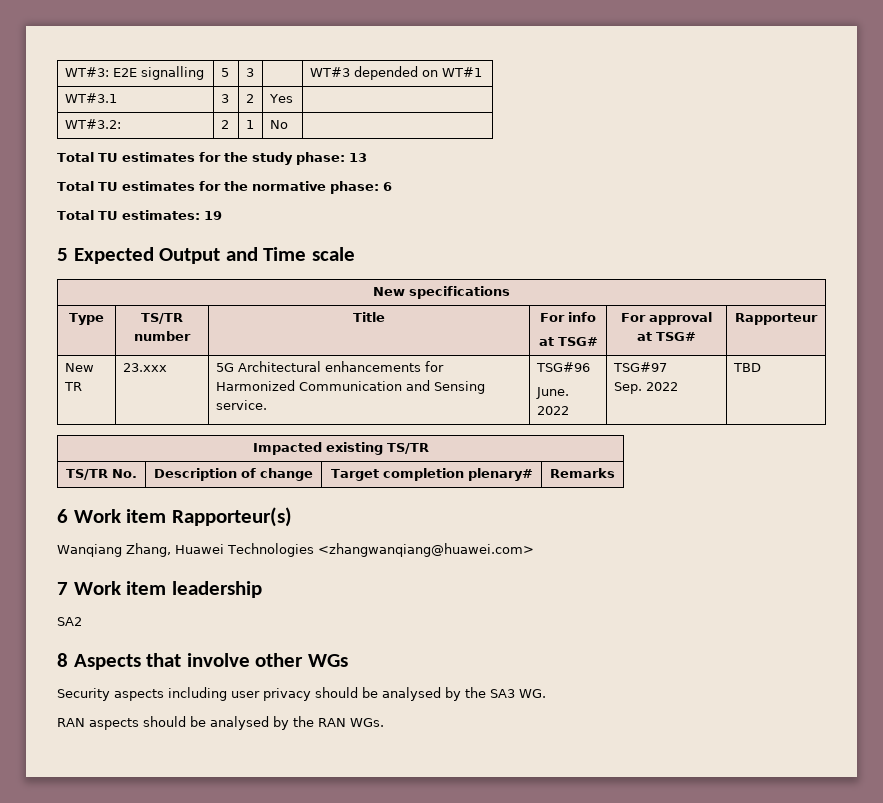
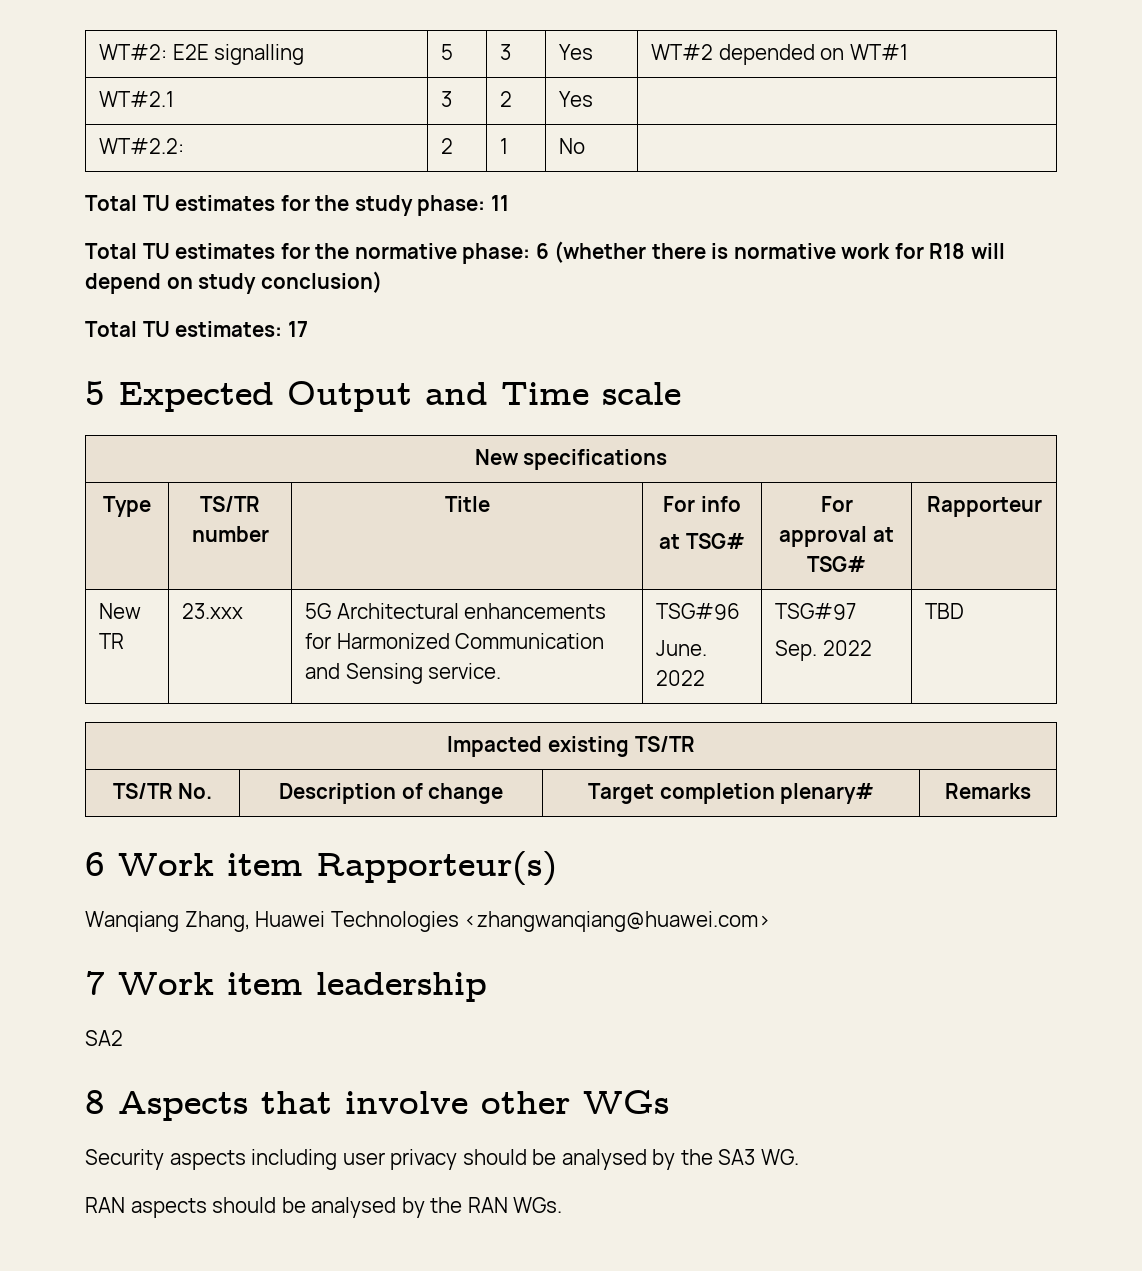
- WT#3: E2E signalling | 5 | 3 | | WT#3 depended on WT#1
+ WT#2: E2E signalling | 5 | 3 | Yes | WT#2 depended on WT#1
- WT#3.1 | 3 | 2 | Yes |
+ WT#2.1 | 3 | 2 | Yes |
- WT#3.2: | 2 | 1 | No |
+ WT#2.2: | 2 | 1 | No |
- Total TU estimates for the study phase: 13
+ Total TU estimates for the study phase: 11
- Total TU estimates for the normative phase: 6
+ Total TU estimates for the normative phase: 6 (whether there is normative work for R18 will depend on study conclusion)
- Total TU estimates: 19
+ Total TU estimates: 17

